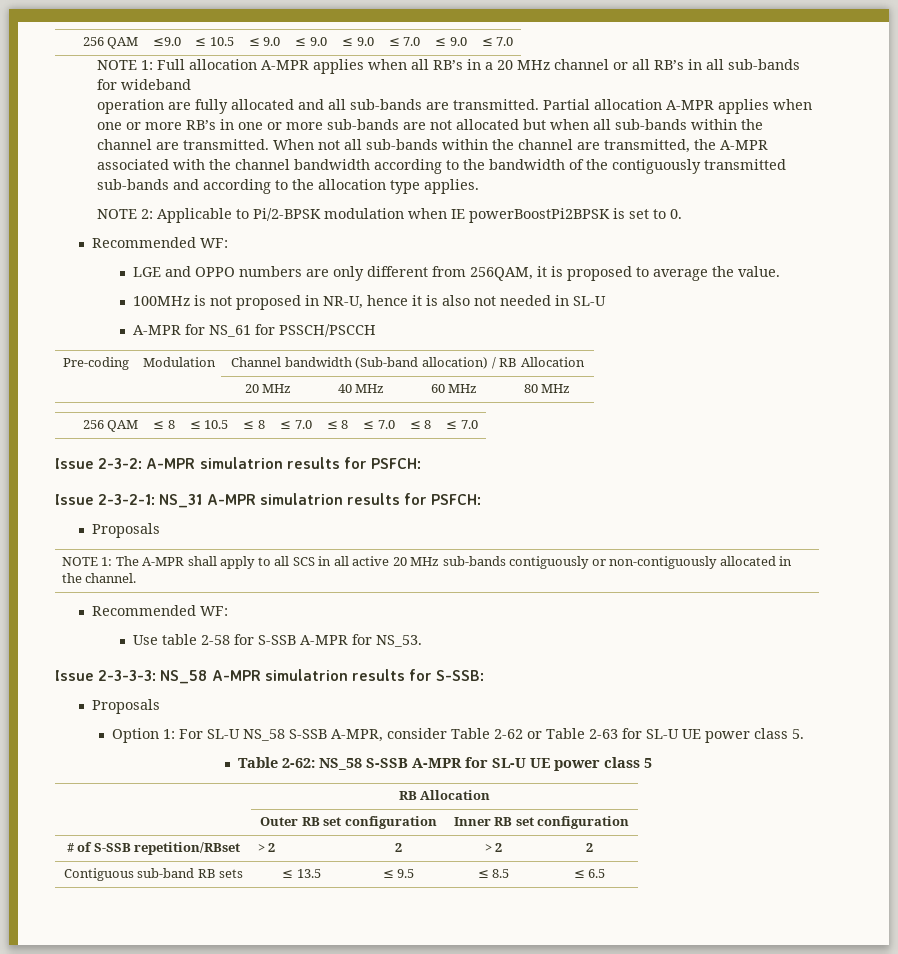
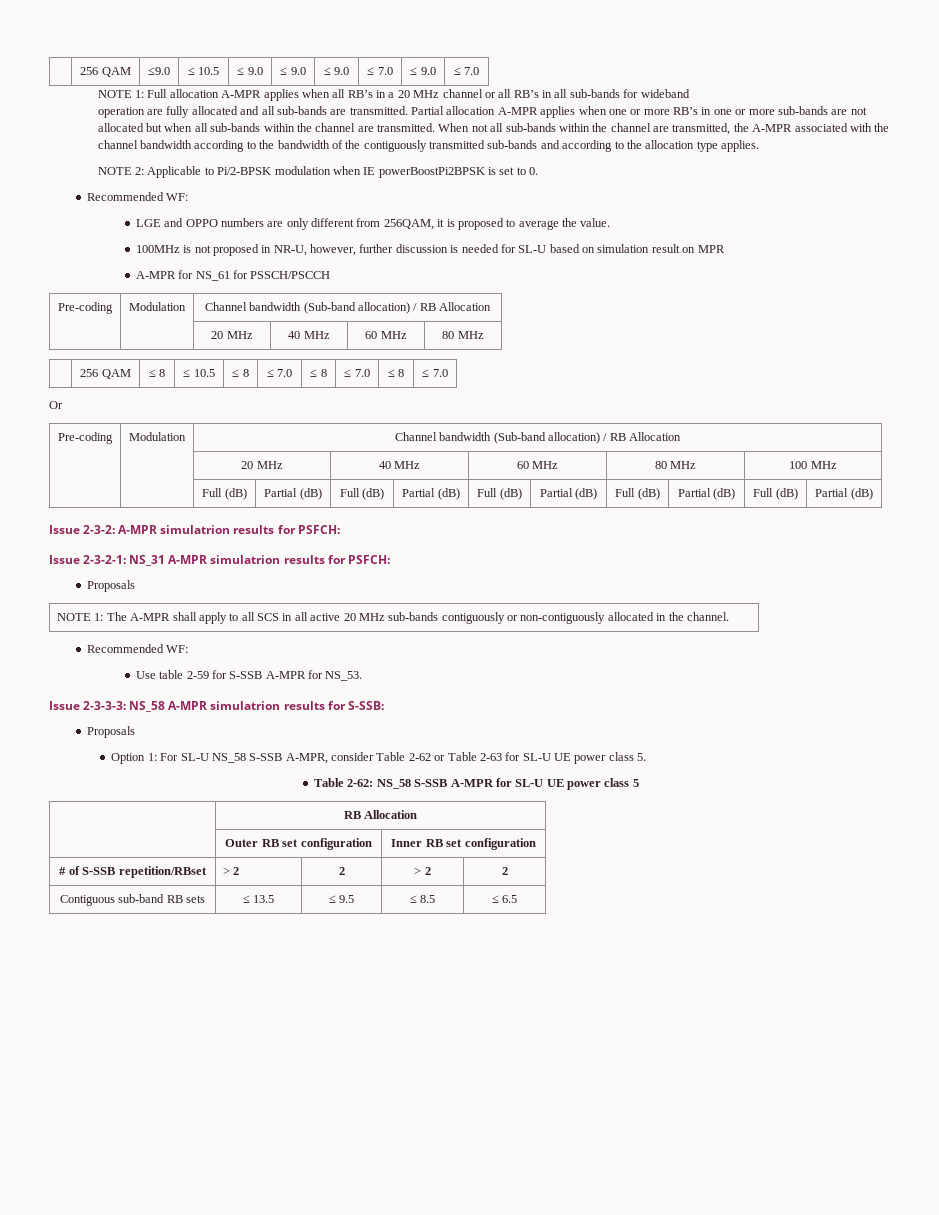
- 100MHz is not proposed in NR-U, hence it is also not needed in SL-U
+ 100MHz is not proposed in NR-U, however, further discussion is needed for SL-U based on simulation result on MPR
+ Or
+ Pre-coding | Modulation | Channel bandwidth (Sub-band allocation) / RB Allocation
+ | | 20 MHz | 40 MHz | 60 MHz | 80 MHz | 100 MHz
+ | | Full (dB) | Partial (dB) | Full (dB) | Partial (dB) | Full (dB) | Partial (dB) | Full (dB) | Partial (dB) | Full (dB) | Partial (dB)
- Use table 2-58 for S-SSB A-MPR for NS_53.
+ Use table 2-59 for S-SSB A-MPR for NS_53.

